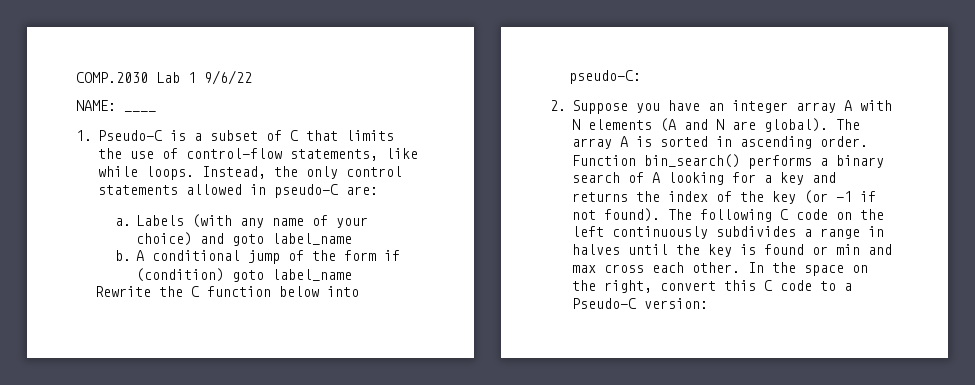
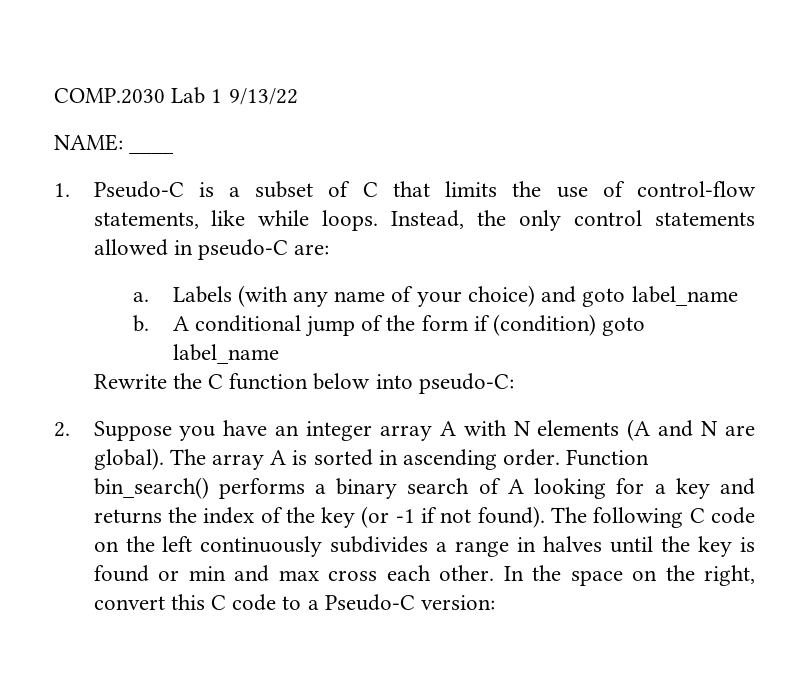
- COMP.2030 Lab 1 9/6/22
+ COMP.2030 Lab 1 9/13/22

